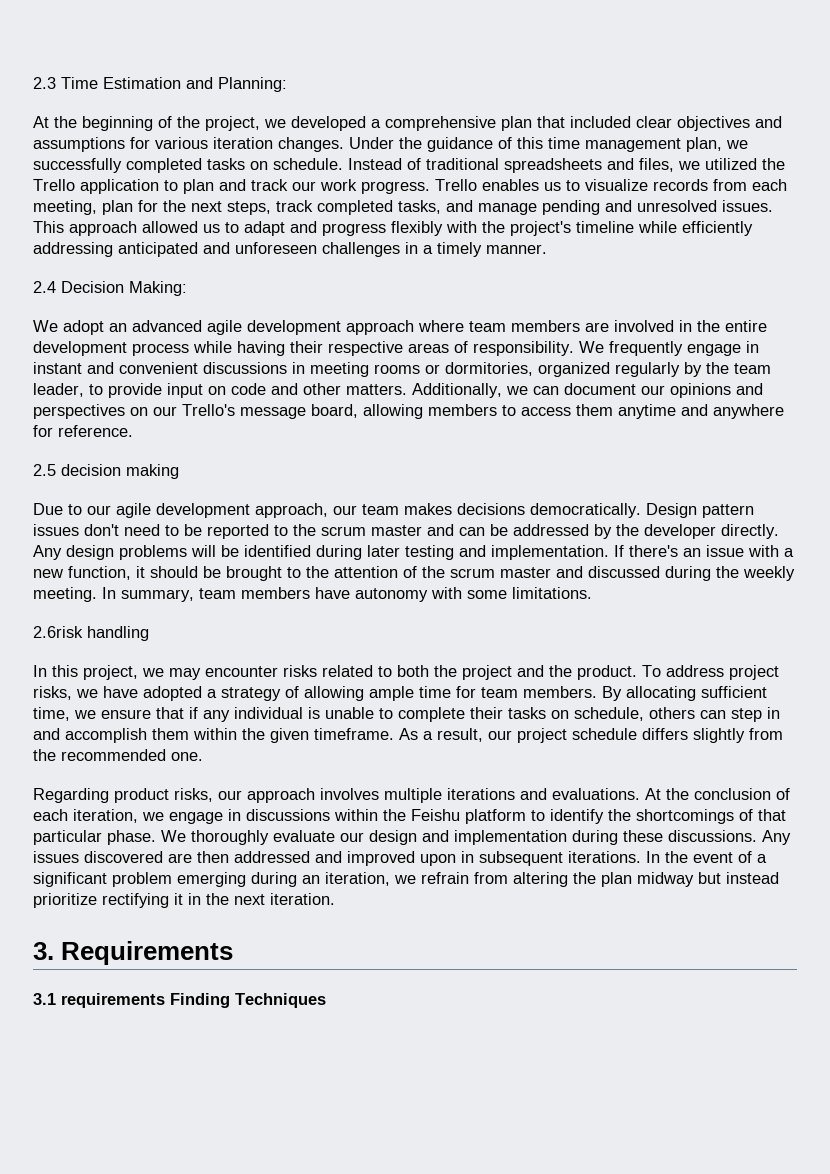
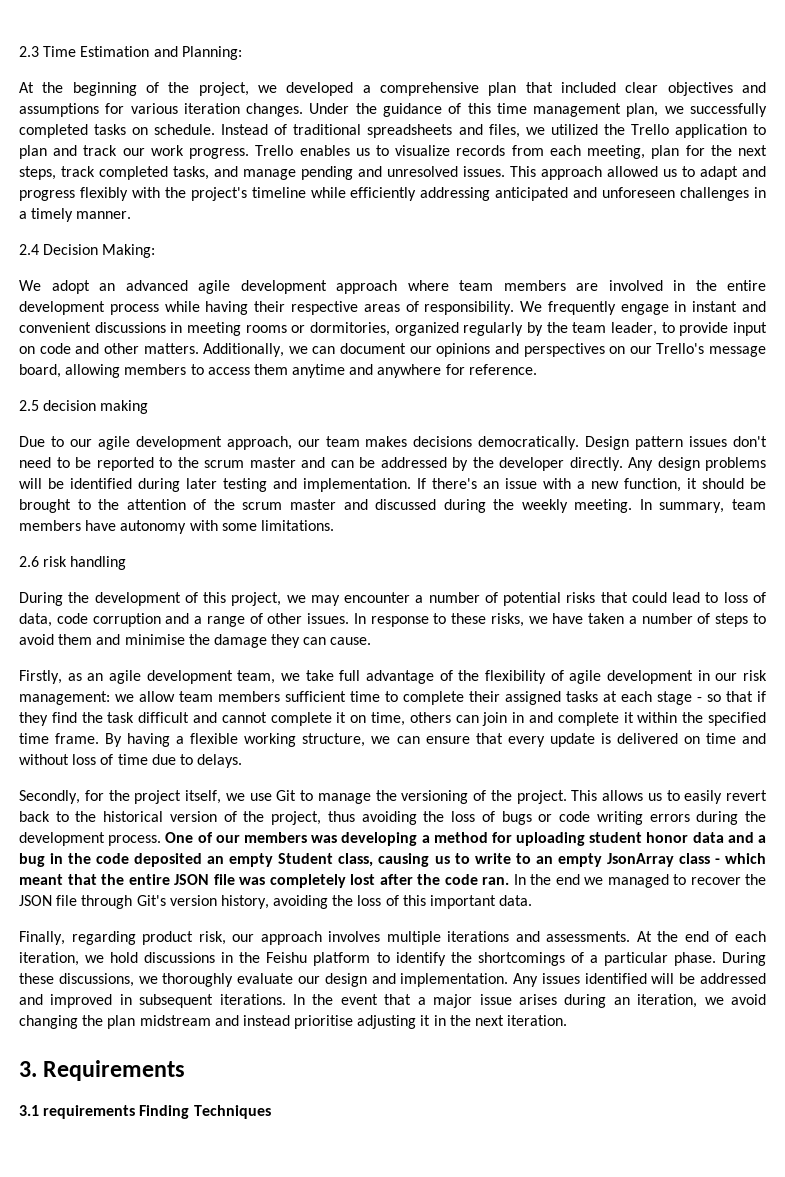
- 2.6risk handling
+ 2.6 risk handling
- In this project, we may encounter risks related to both the project and the product. To address project risks, we have adopted a strategy of allowing ample time for team members. By allocating sufficient time, we ensure that if any individual is unable to complete their tasks on schedule, others can step in and accomplish them within the given timeframe. As a result, our project schedule differs slightly from the recommended one.
- Regarding product risks, our approach involves multiple iterations and evaluations. At the conclusion of each iteration, we engage in discussions within the Feishu platform to identify the shortcomings of that particular phase.
+ During the development of this project, we may encounter a number of potential risks that could lead to loss of data, code corruption and a range of other issues. In response to these risks, we have taken a number of steps to avoid them and minimise the damage they can cause.
+ Firstly, as an agile development team, we take full advantage of the flexibility of agile development in our risk management: we allow team members sufficient time to complete their assigned tasks at each stage - so that if they find the task difficult and cannot complete it on time, others can join in and complete it within the specified time frame. By having a flexible working structure, we can ensure that every update is delivered on time and without loss of time due to delays.
+ Secondly, for the project itself, we use Git to manage the versioning of the project. This allows us to easily revert back to the historical version of the project, thus avoiding the loss of bugs or code writing errors during the development process. One of our members was developing a method for uploading student honor data and a bug in the code deposited an empty Student class, causing us to write to an empty JsonArray class - which meant that the entire JSON file was completely lost after the code ran. In the end we managed to recover the JSON file through Git's version history, avoiding the loss of this important data.
+ Finally, regarding product risk, our approach involves multiple iterations and assessments. At the end of each iteration, we hold discussions in the Feishu platform to identify the shortcomings of a particular phase.
- We thoroughly evaluate our design and implementation during these discussions. Any issues discovered are then addressed and improved upon in subsequent iterations.
+ During these discussions, we thoroughly evaluate our design and implementation. Any issues identified will be addressed and improved in subsequent iterations.
- In the event of a significant problem emerging during an iteration, we refrain from altering the plan midway but instead prioritize rectifying it in the next iteration.
+ In the event that a major issue arises during an iteration, we avoid changing the plan midstream and instead prioritise adjusting it in the next iteration.

